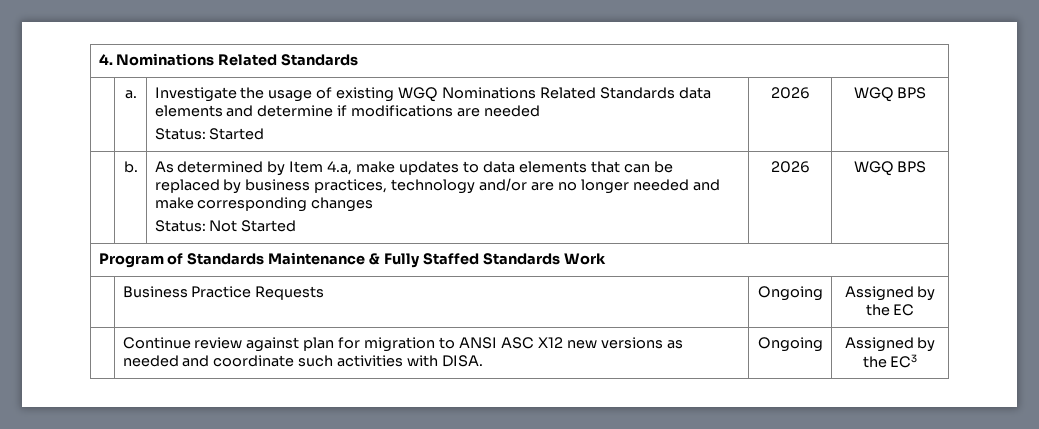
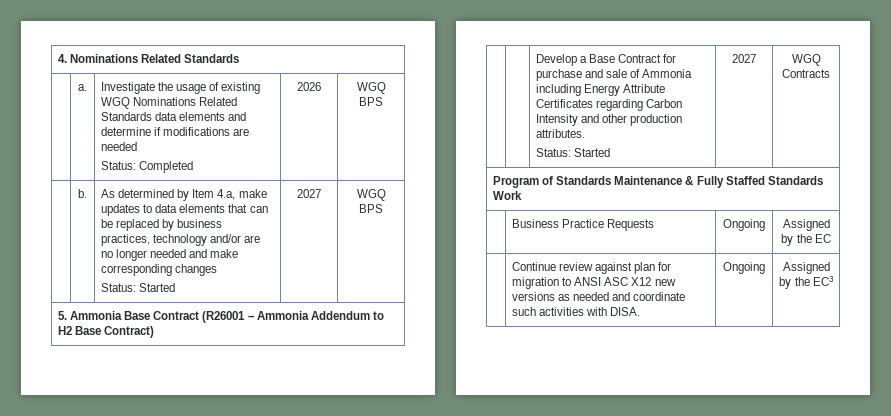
  | a. | Investigate the usage of existing WGQ Nominations Related Standards data elements and determine if modifications are needed
- Status: Started | 2026 | WGQ BPS
+ Status: Completed | 2026 | WGQ BPS
  | b. | As determined by Item 4.a, make updates to data elements that can be replaced by business practices, technology and/or are no longer needed and make corresponding changes
- Status: Not Started | 2026 | WGQ BPS
+ Status: Started | 2027 | WGQ BPS
+ 5. Ammonia Base Contract (R26001 – Ammonia Addendum to H2 Base Contract)
+ | | Develop a Base Contract for purchase and sale of Ammonia including Energy Attribute Certificates regarding Carbon Intensity and other production attributes.
+ Status: Started | 2027 | WGQ Contracts

